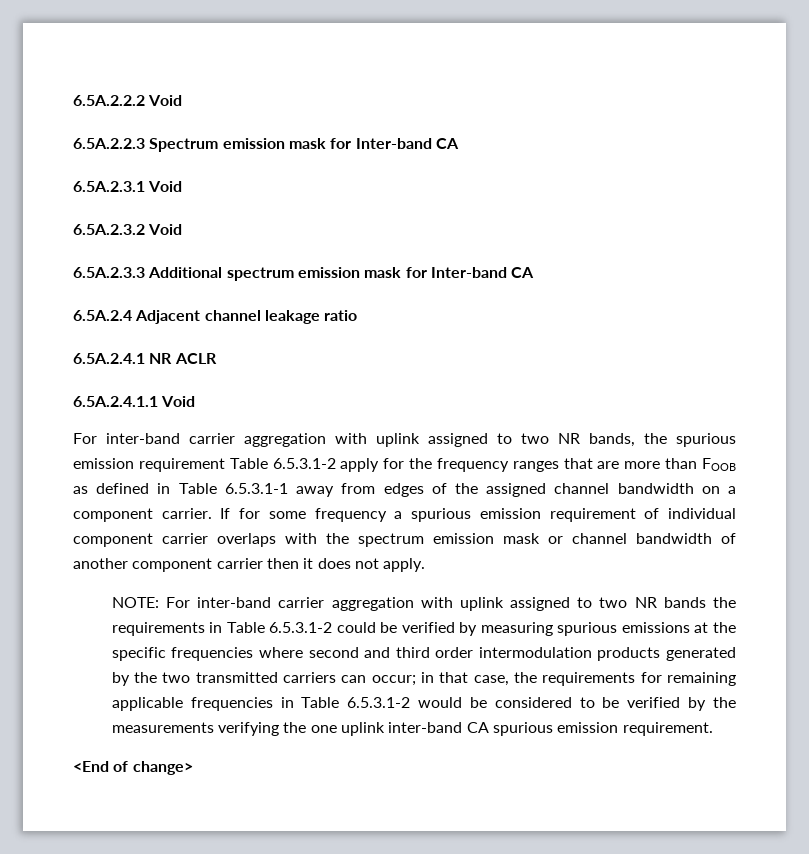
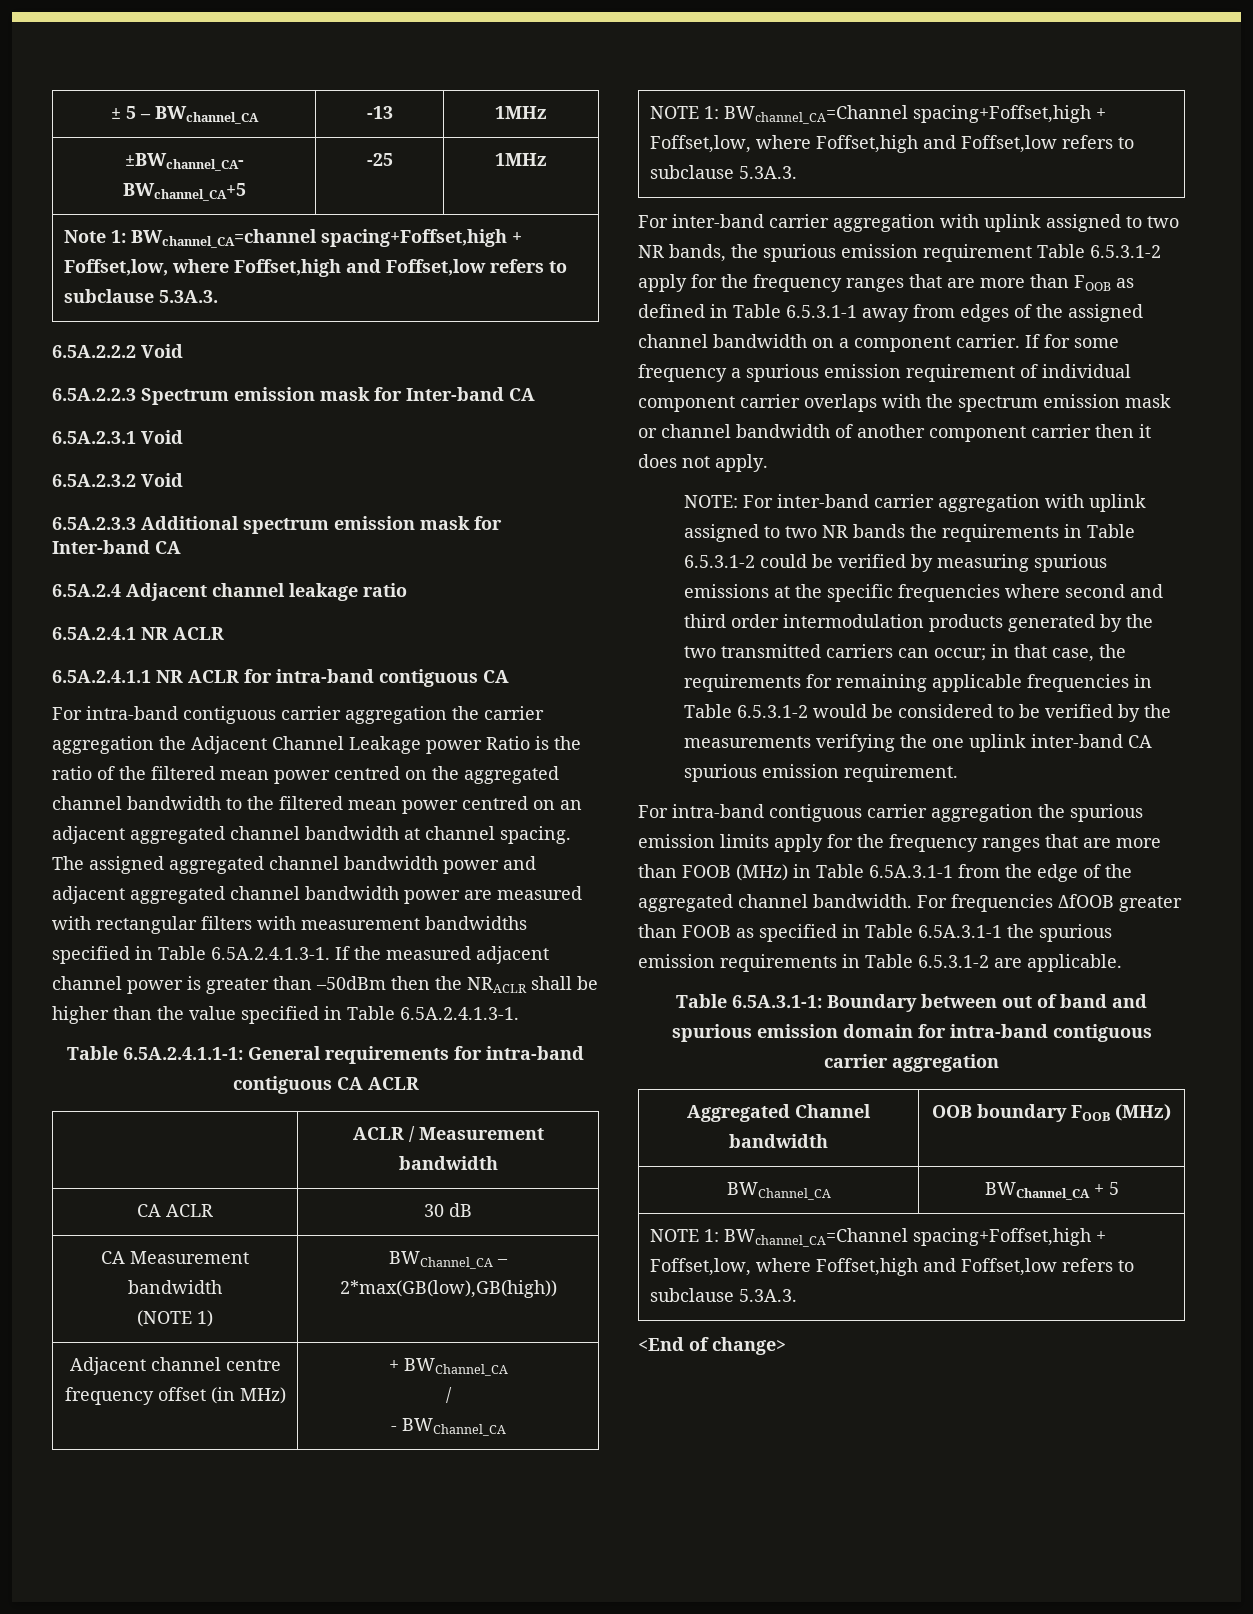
+ ± 5 – BWchannel_CA | -13 | 1MHz
+ ±BWchannel_CA- BWchannel_CA+5 | -25 | 1MHz
+ Note 1: BWchannel_CA=channel spacing+Foffset,high + Foffset,low, where Foffset,high and Foffset,low refers to subclause 5.3A.3.
- 6.5A.2.4.1.1 Void
+ 6.5A.2.4.1.1 NR ACLR for intra-band contiguous CA
+ For intra-band contiguous carrier aggregation the carrier aggregation the Adjacent Channel Leakage power Ratio is the ratio of the filtered mean power centred on the aggregated channel bandwidth to the filtered mean power centred on an adjacent aggregated channel bandwidth at channel spacing. The assigned aggregated channel bandwidth power and adjacent aggregated channel bandwidth power are measured with rectangular filters with measurement bandwidths specified in Table 6.5A.2.4.1.3-1. If the measured adjacent channel power is greater than –50dBm then the NRACLR shall be higher than the value specified in Table 6.5A.2.4.1.3-1.
+ Table 6.5A.2.4.1.1-1: General requirements for intra-band contiguous CA ACLR
+ | ACLR / Measurement bandwidth
+ CA ACLR | 30 dB
+ CA Measurement bandwidth
+ (NOTE 1) | BWChannel_CA – 2*max(GB(low),GB(high))
+ Adjacent channel centre frequency offset (in MHz) | + BWChannel_CA
+ /
+ - BWChannel_CA
+ NOTE 1: BWchannel_CA=Channel spacing+Foffset,high + Foffset,low, where Foffset,high and Foffset,low refers to subclause 5.3A.3.
+ For intra-band contiguous carrier aggregation the spurious emission limits apply for the frequency ranges that are more than FOOB (MHz) in Table 6.5A.3.1-1 from the edge of the aggregated channel bandwidth. For frequencies ΔfOOB greater than FOOB as specified in Table 6.5A.3.1-1 the spurious emission requirements in Table 6.5.3.1-2 are applicable.
+ Table 6.5A.3.1-1: Boundary between out of band and spurious emission domain for intra-band contiguous carrier aggregation
+ Aggregated Channel bandwidth | OOB boundary FOOB (MHz)
+ BWChannel_CA | BWChannel_CA + 5
+ NOTE 1: BWchannel_CA=Channel spacing+Foffset,high + Foffset,low, where Foffset,high and Foffset,low refers to subclause 5.3A.3.

